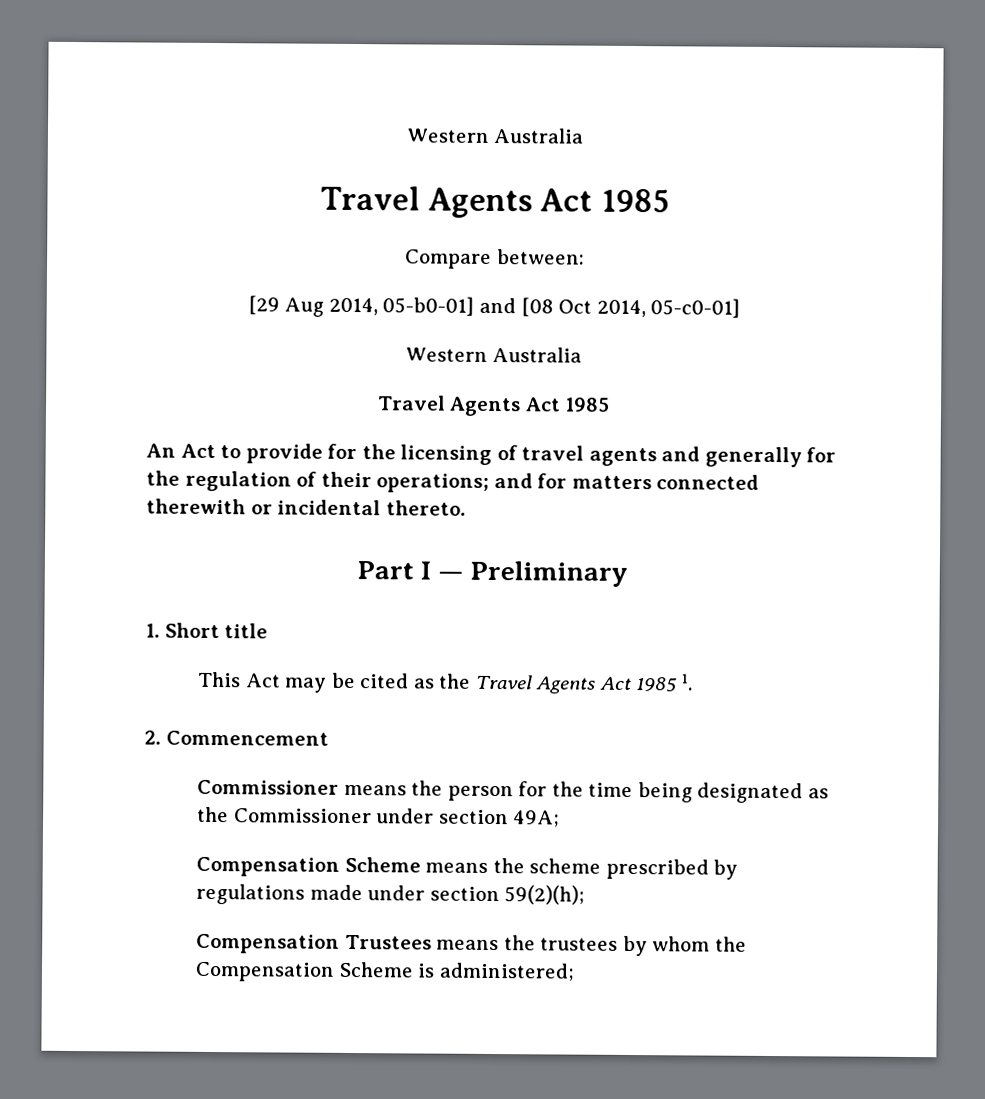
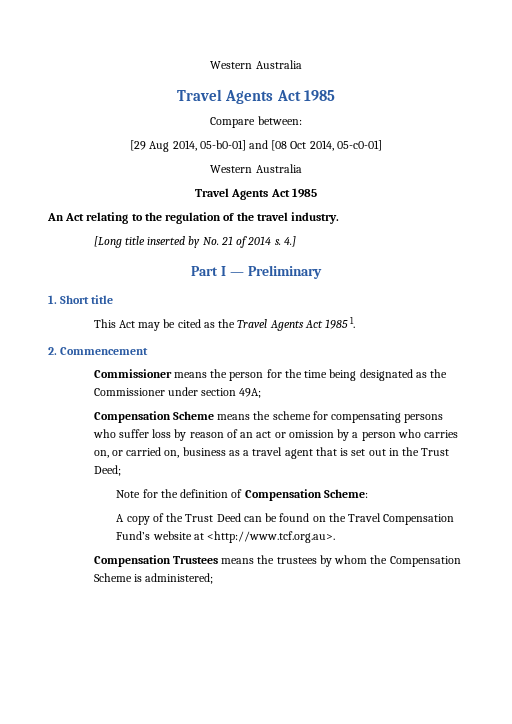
- An Act to provide for the licensing of travel agents and generally for the regulation of their operations; and for matters connected therewith or incidental thereto.
+ An Act relating to the regulation of the travel industry.
+ [Long title inserted by No. 21 of 2014 s. 4.]
- Compensation Scheme means the scheme prescribed by regulations made under section 59(2)(h);
+ Compensation Scheme means the scheme for compensating persons who suffer loss by reason of an act or omission by a person who carries on, or carried on, business as a travel agent that is set out in the Trust Deed;
+ Note for the definition of Compensation Scheme:
+ A copy of the Trust Deed can be found on the Travel Compensation Fund’s website at <http://www.tcf.org.au>.

